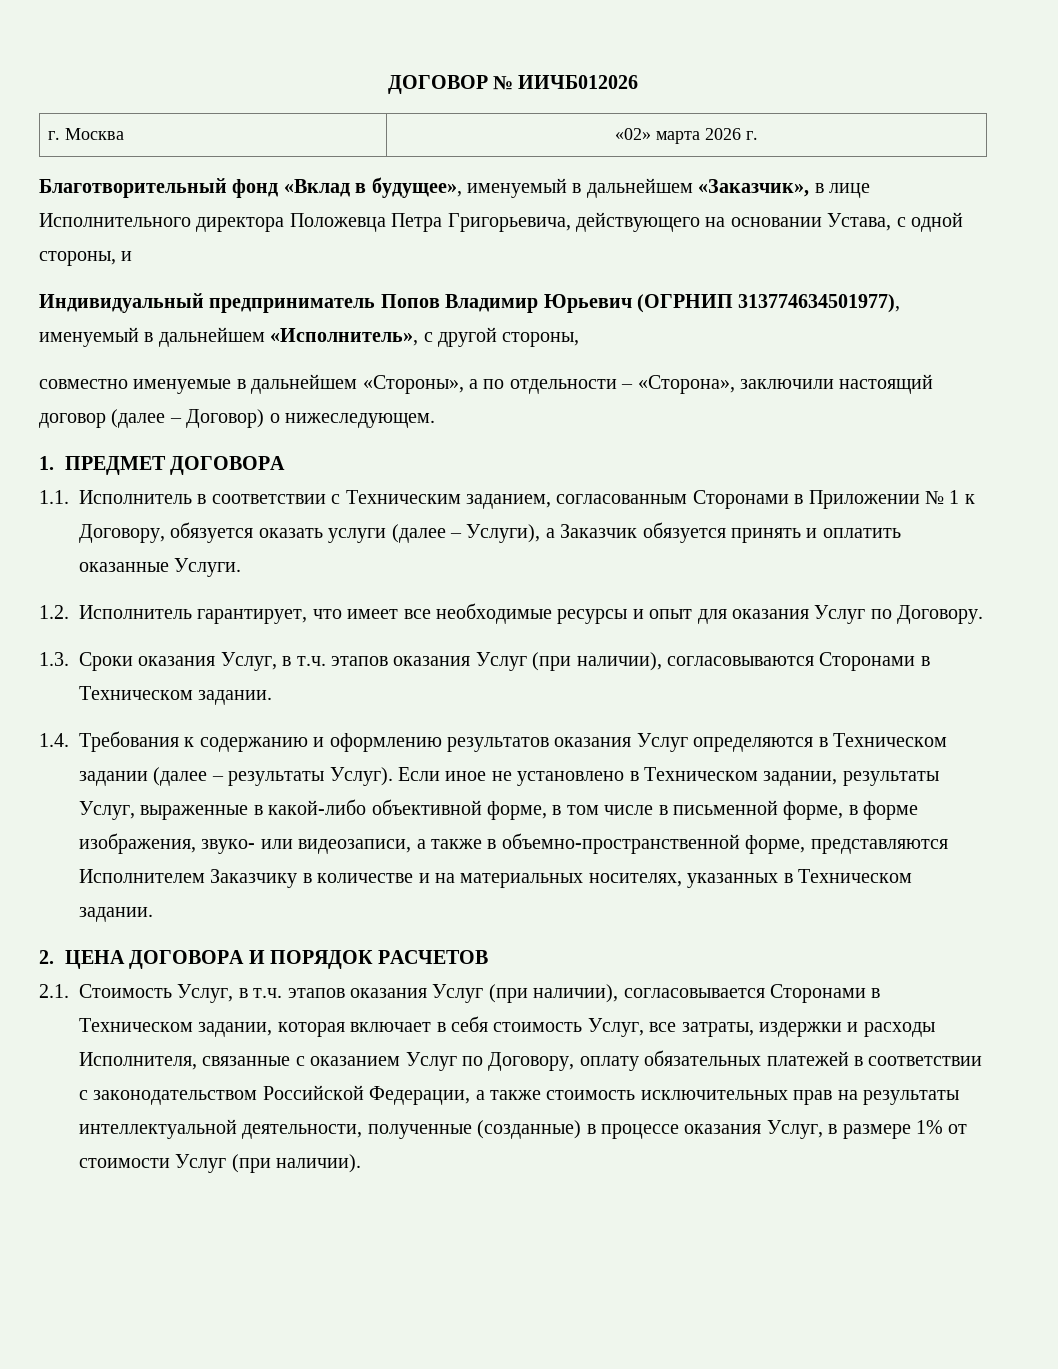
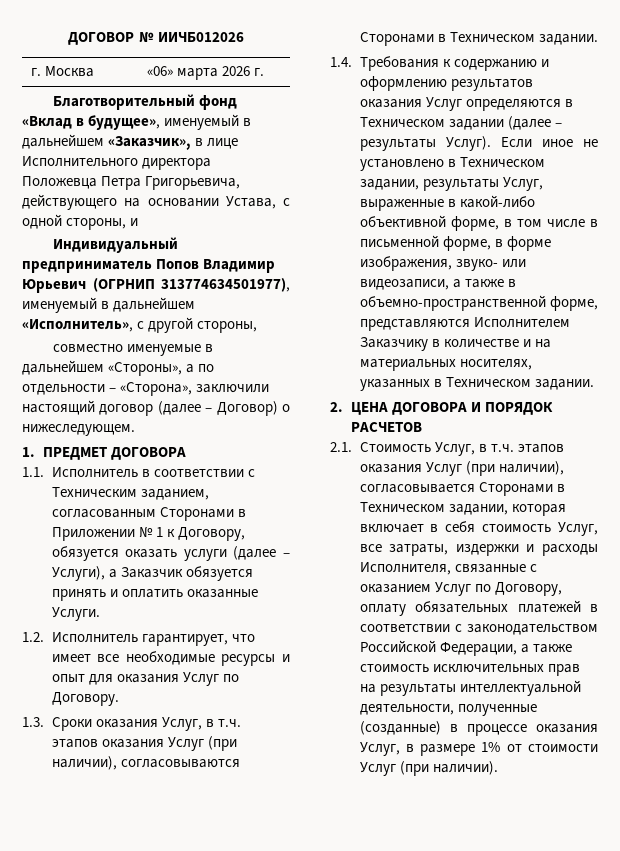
- г. Москва | «02» марта 2026 г.
+ г. Москва | «06» марта 2026 г.

